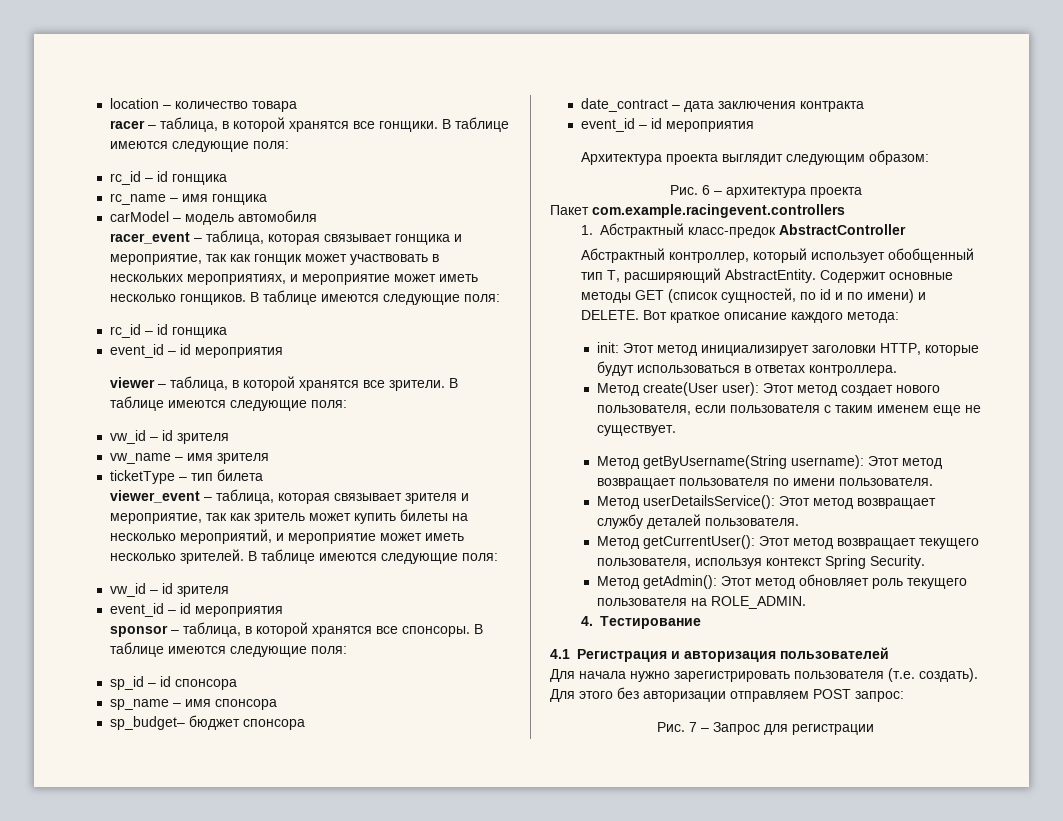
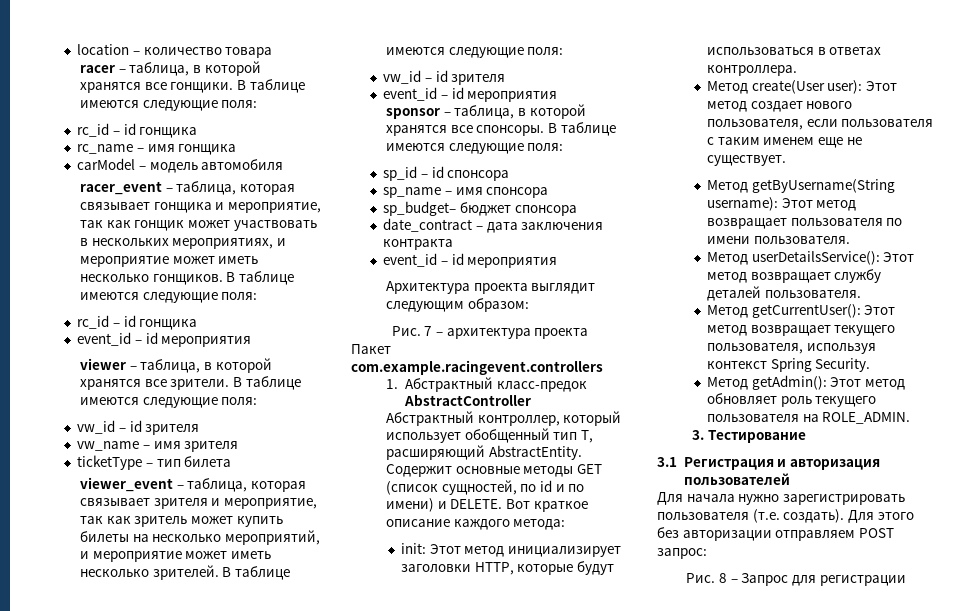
- Рис. 6 – архитектура проекта
+ Рис. 7 – архитектура проекта
- 4. Тестирование
+ 3. Тестирование
- 4.1 Регистрация и авторизация пользователей
+ 3.1 Регистрация и авторизация пользователей
- Рис. 7 – Запрос для регистрации
+ Рис. 8 – Запрос для регистрации

